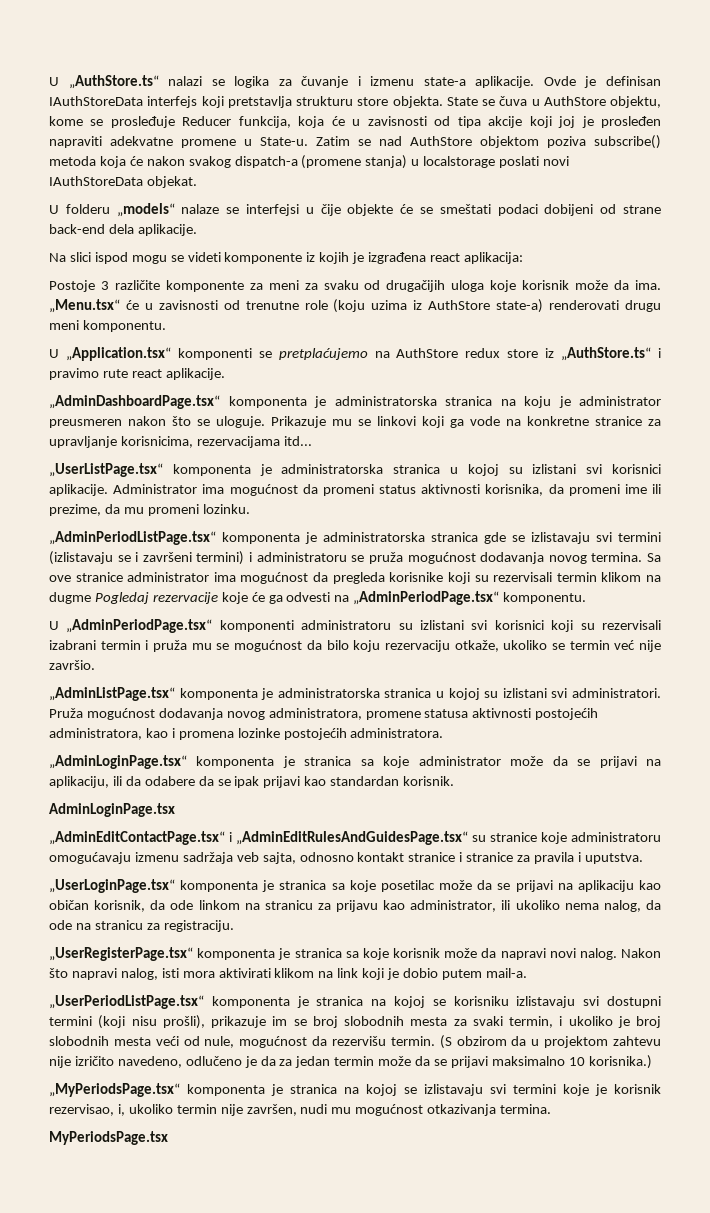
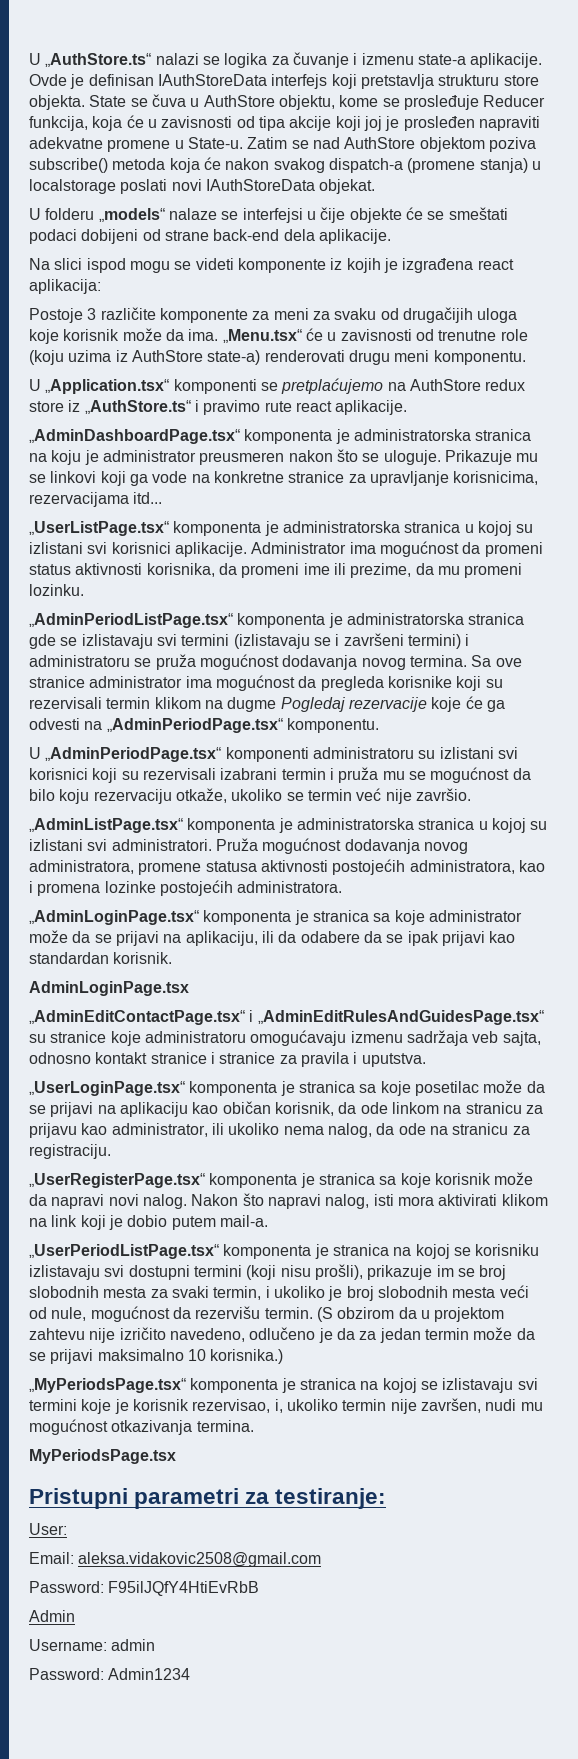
+ Pristupni parametri za testiranje:
+ User:
+ Email: aleksa.vidakovic2508@gmail.com
+ Password: F95ilJQfY4HtiEvRbB
+ Admin
+ Username: admin
+ Password: Admin1234

